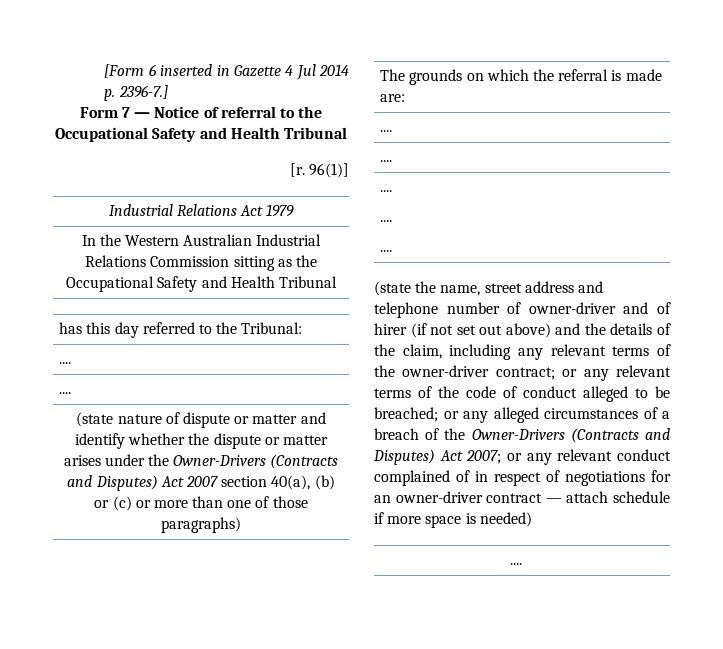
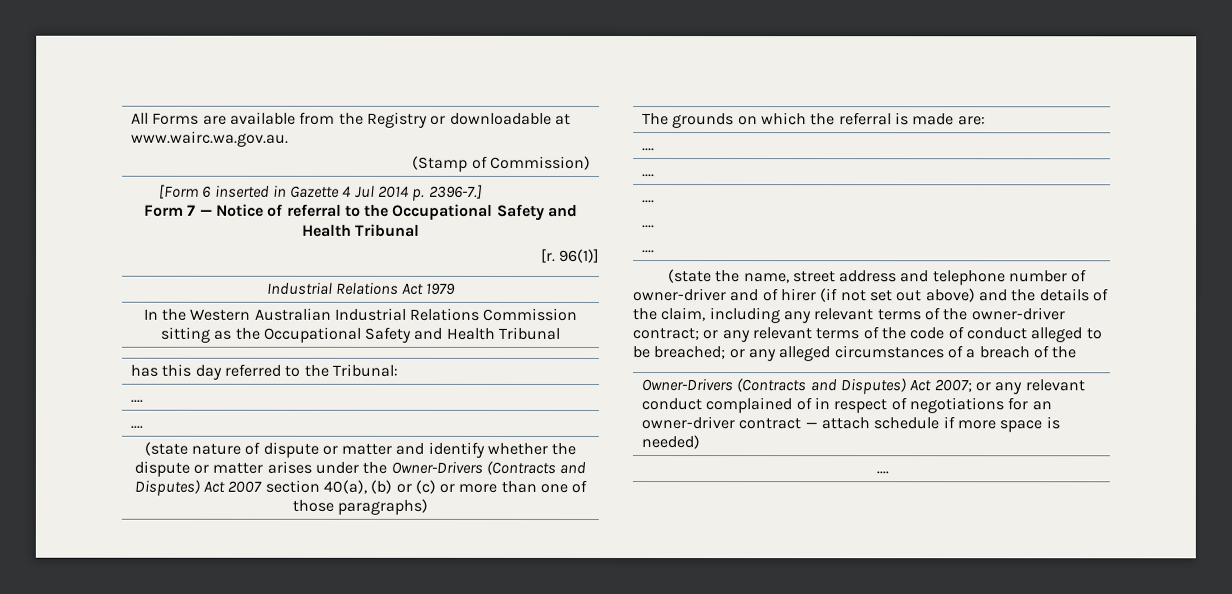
+ All Forms are available from the Registry or downloadable at www.wairc.wa.gov.au.
+ (Stamp of Commission)
- or any alleged circumstances of a breach of the Owner-Drivers (Contracts and Disputes) Act 2007; or any relevant conduct complained of in respect of negotiations for an owner-driver contract — attach schedule if more space is needed)
+ or any alleged circumstances of a breach of the
+ Owner-Drivers (Contracts and Disputes) Act 2007; or any relevant conduct complained of in respect of negotiations for an owner-driver contract — attach schedule if more space is needed)

